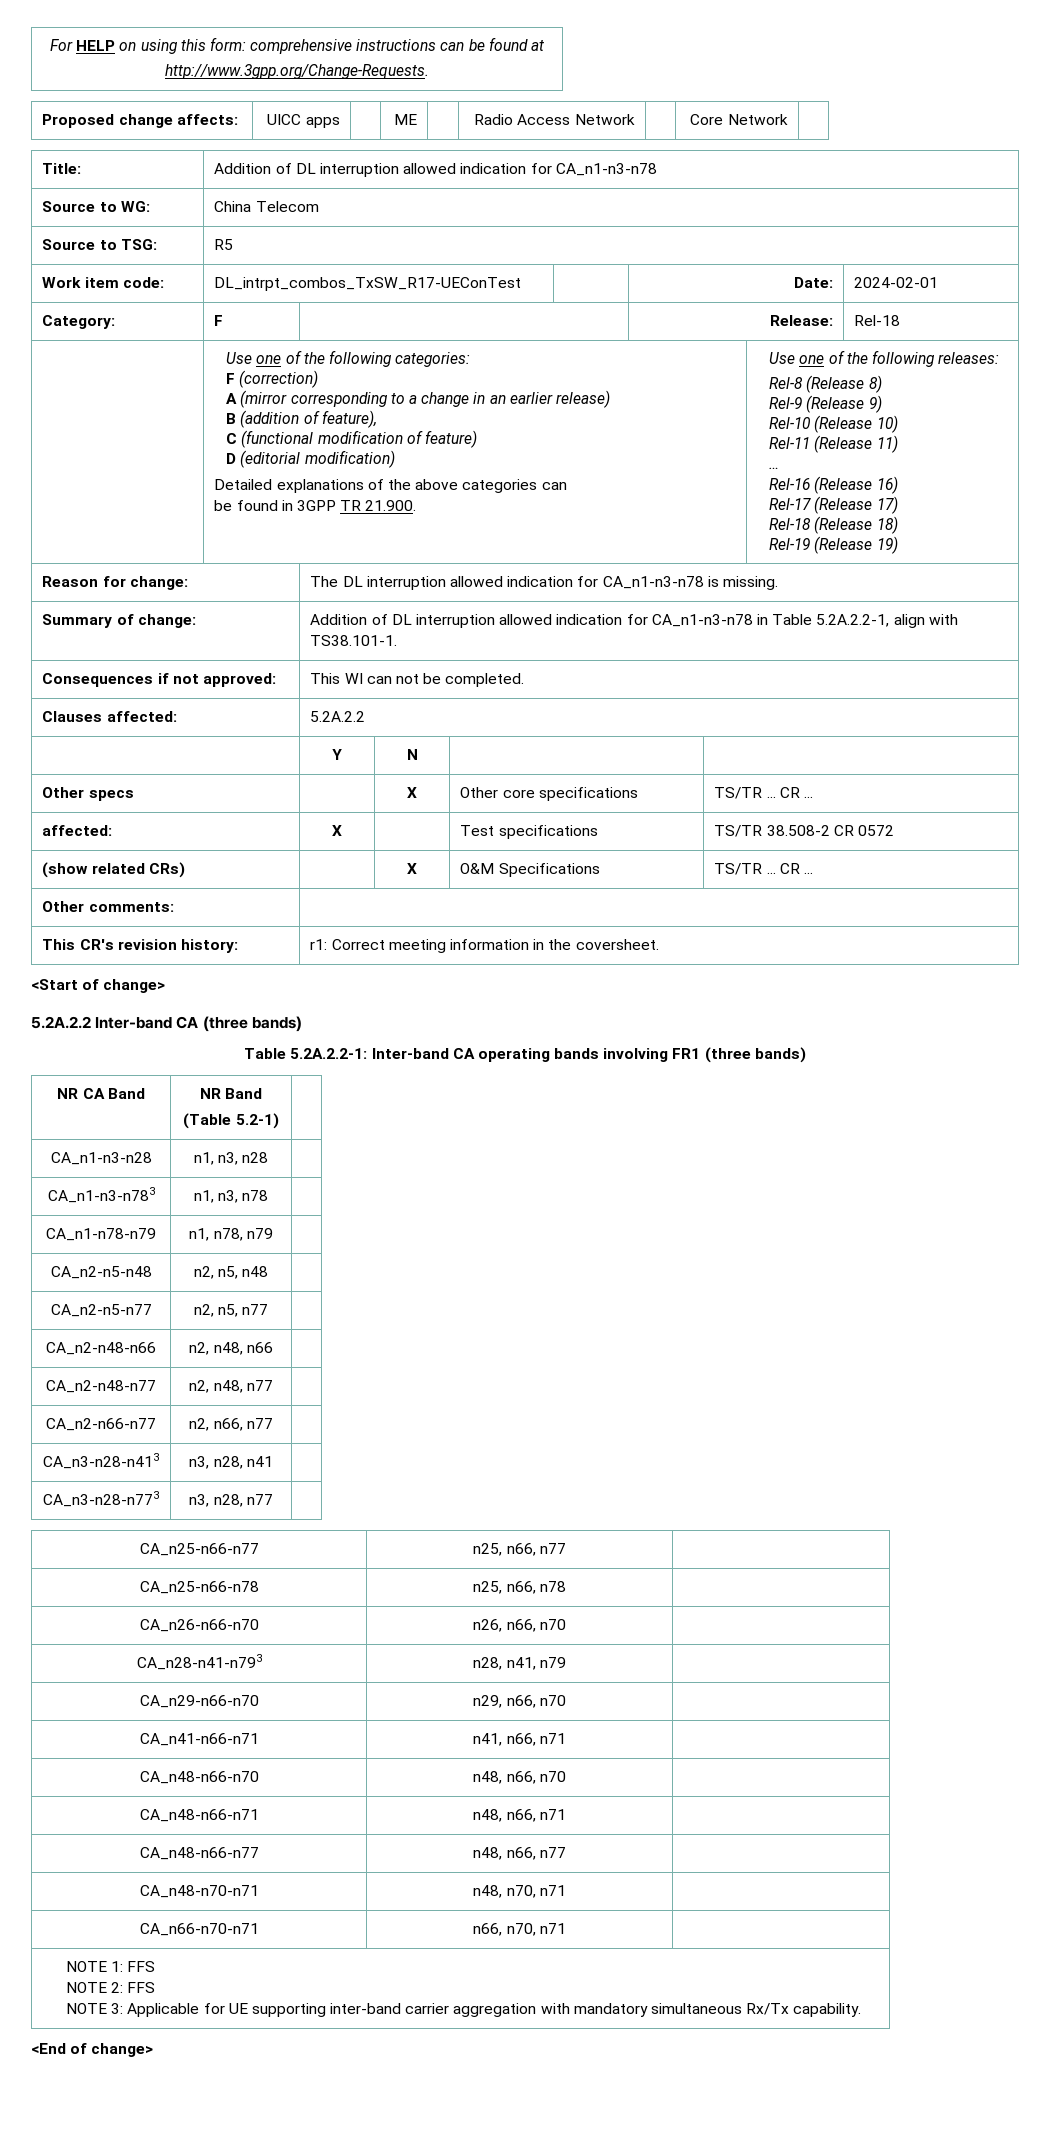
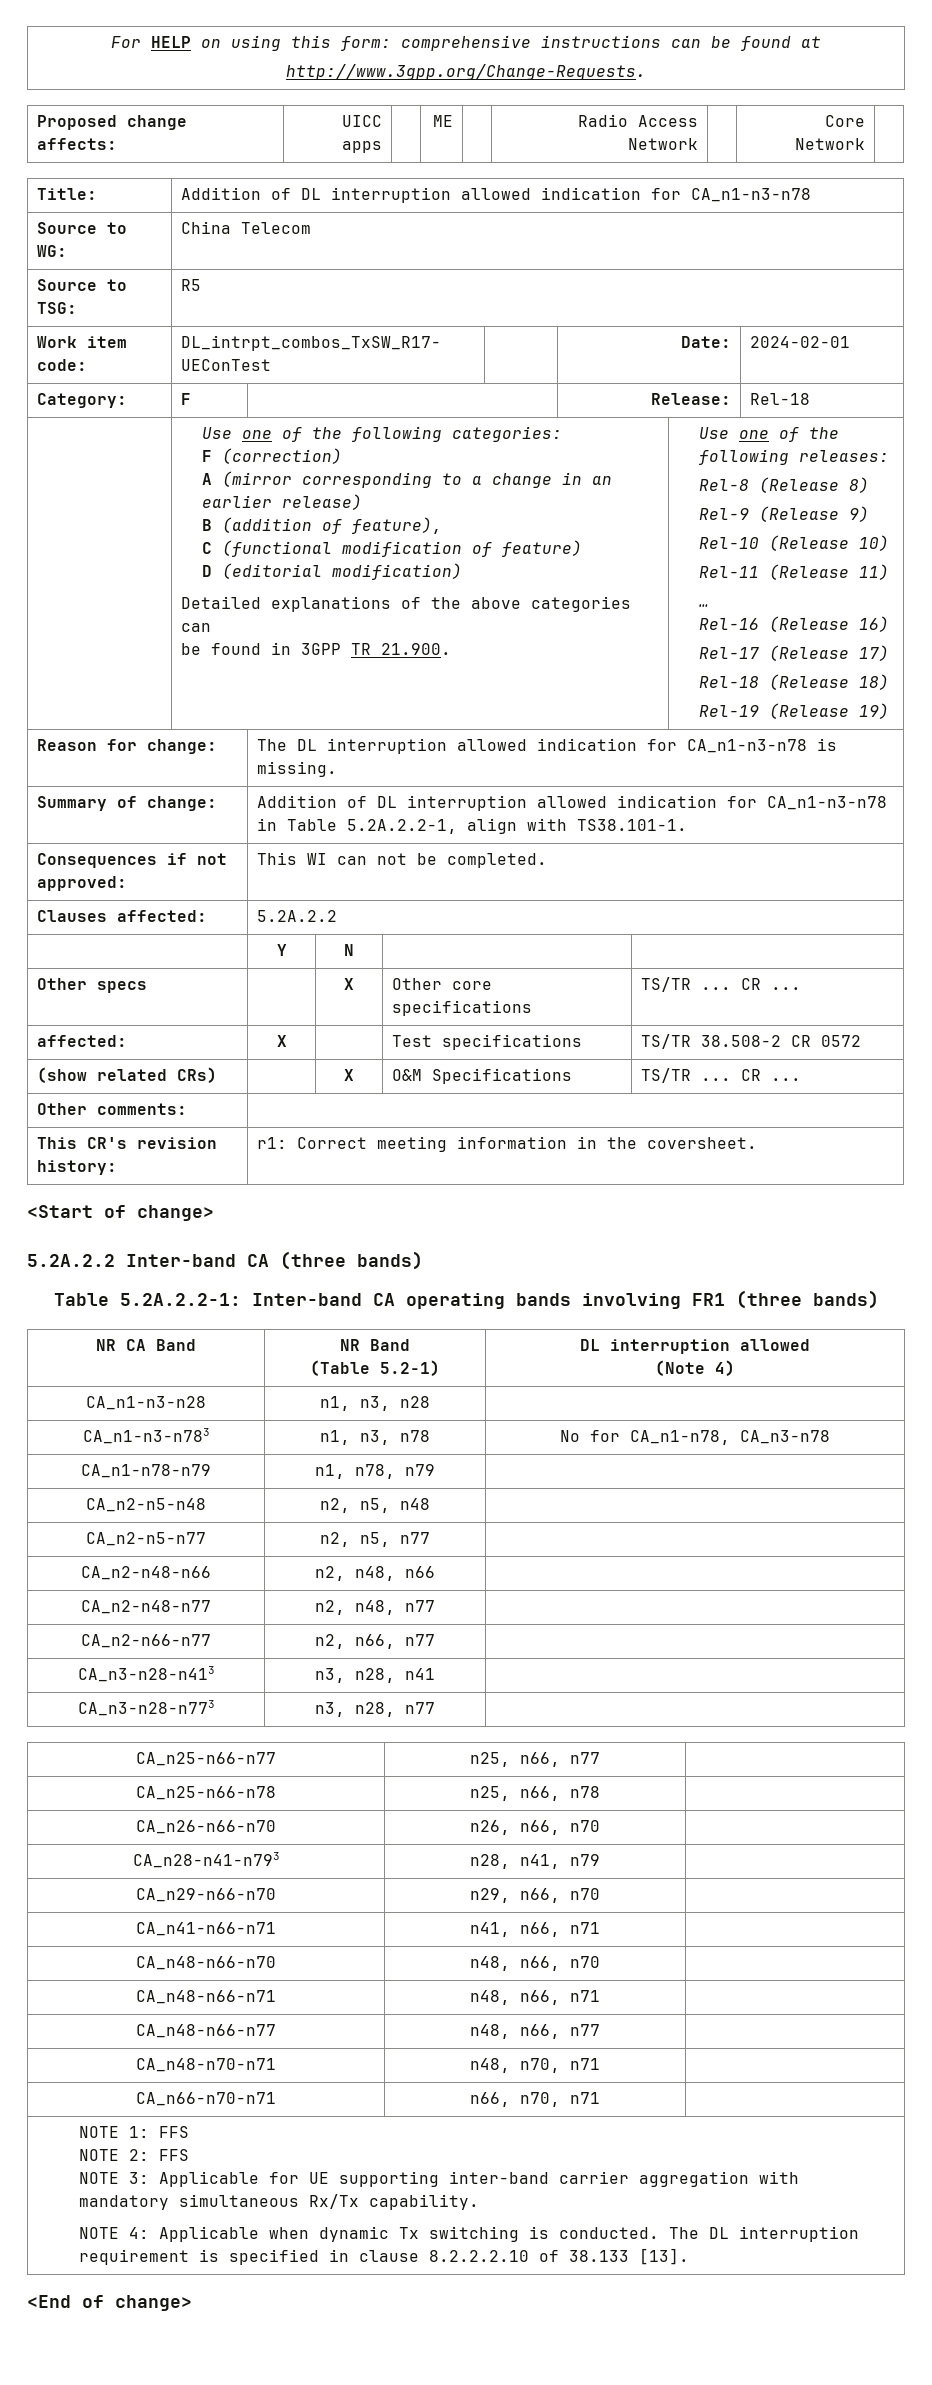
  NR CA Band | NR Band
- (Table 5.2-1) |
+ (Table 5.2-1) | DL interruption allowed
+ (Note 4)
- CA_n1-n3-n783 | n1, n3, n78 |
+ CA_n1-n3-n783 | n1, n3, n78 | No for CA_n1-n78, CA_n3-n78
+ NOTE 4: Applicable when dynamic Tx switching is conducted. The DL interruption requirement is specified in clause 8.2.2.2.10 of 38.133 [13].

